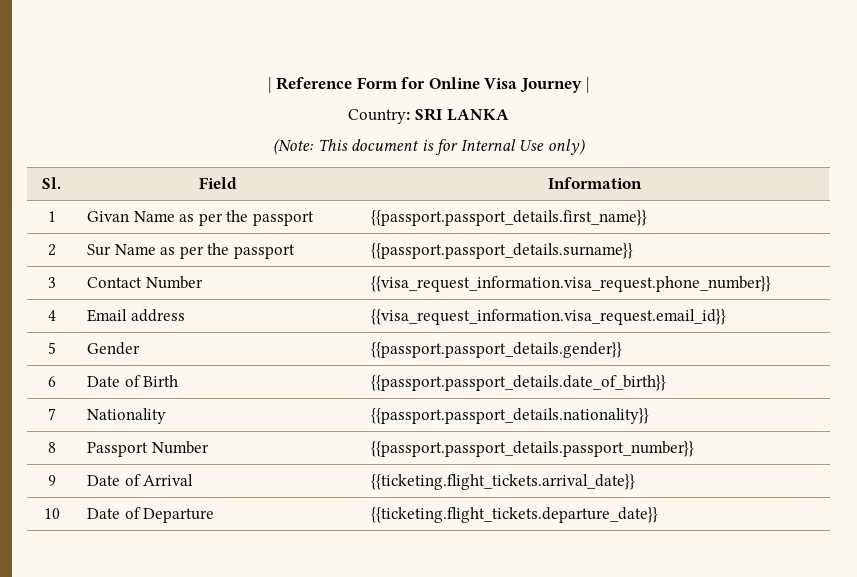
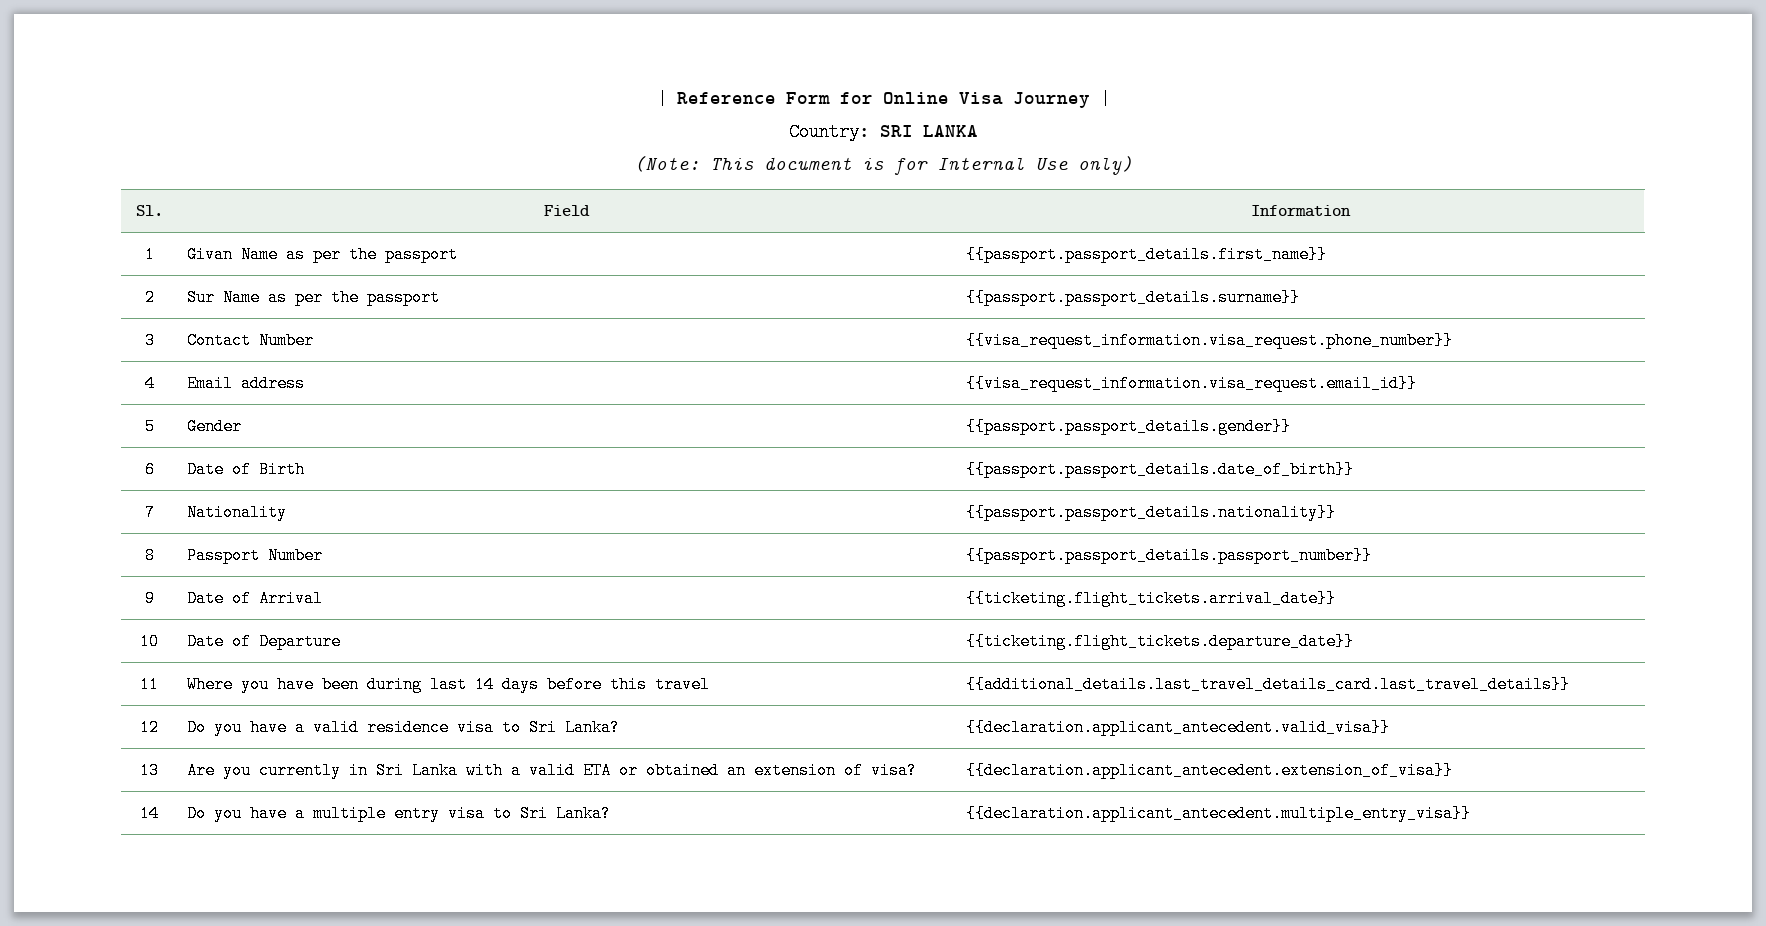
+ 11 | Where you have been during last 14 days before this travel | {{additional_details.last_travel_details_card.last_travel_details}}
+ 12 | Do you have a valid residence visa to Sri Lanka? | {{declaration.applicant_antecedent.valid_visa}}
+ 13 | Are you currently in Sri Lanka with a valid ETA or obtained an extension of visa? | {{declaration.applicant_antecedent.extension_of_visa}}
+ 14 | Do you have a multiple entry visa to Sri Lanka? | {{declaration.applicant_antecedent.multiple_entry_visa}}

